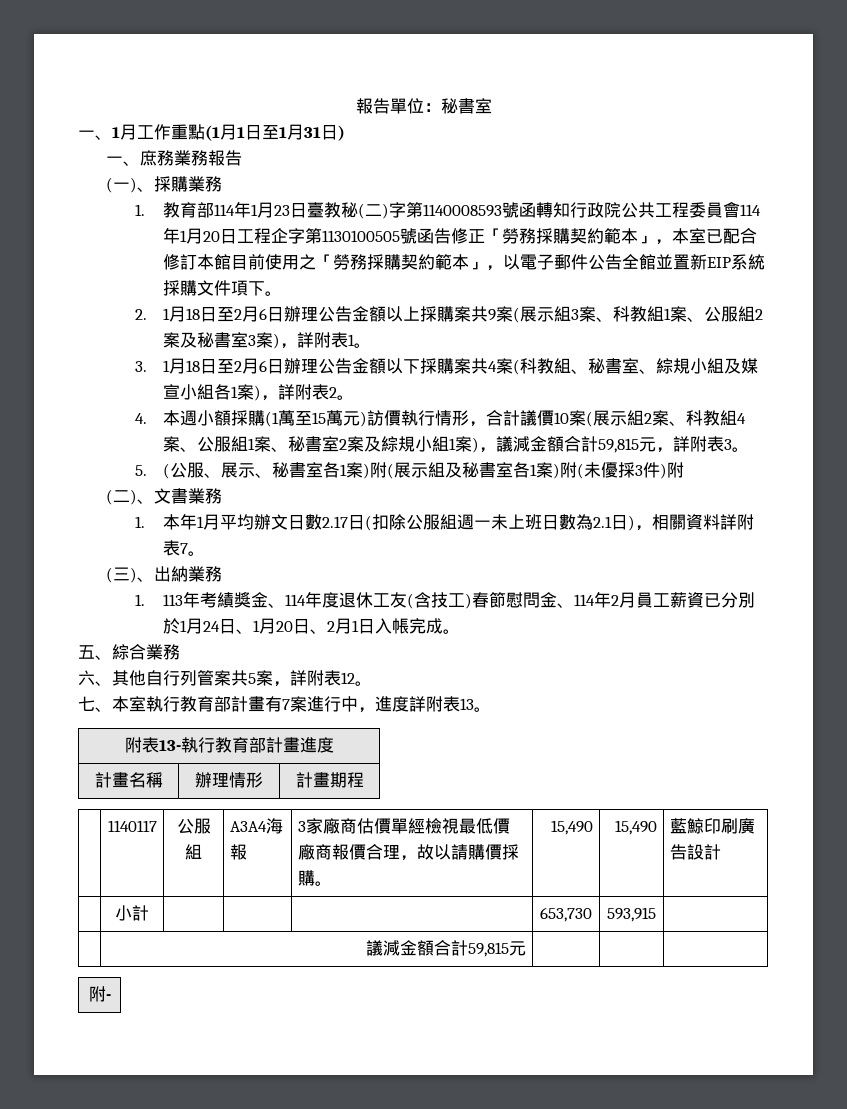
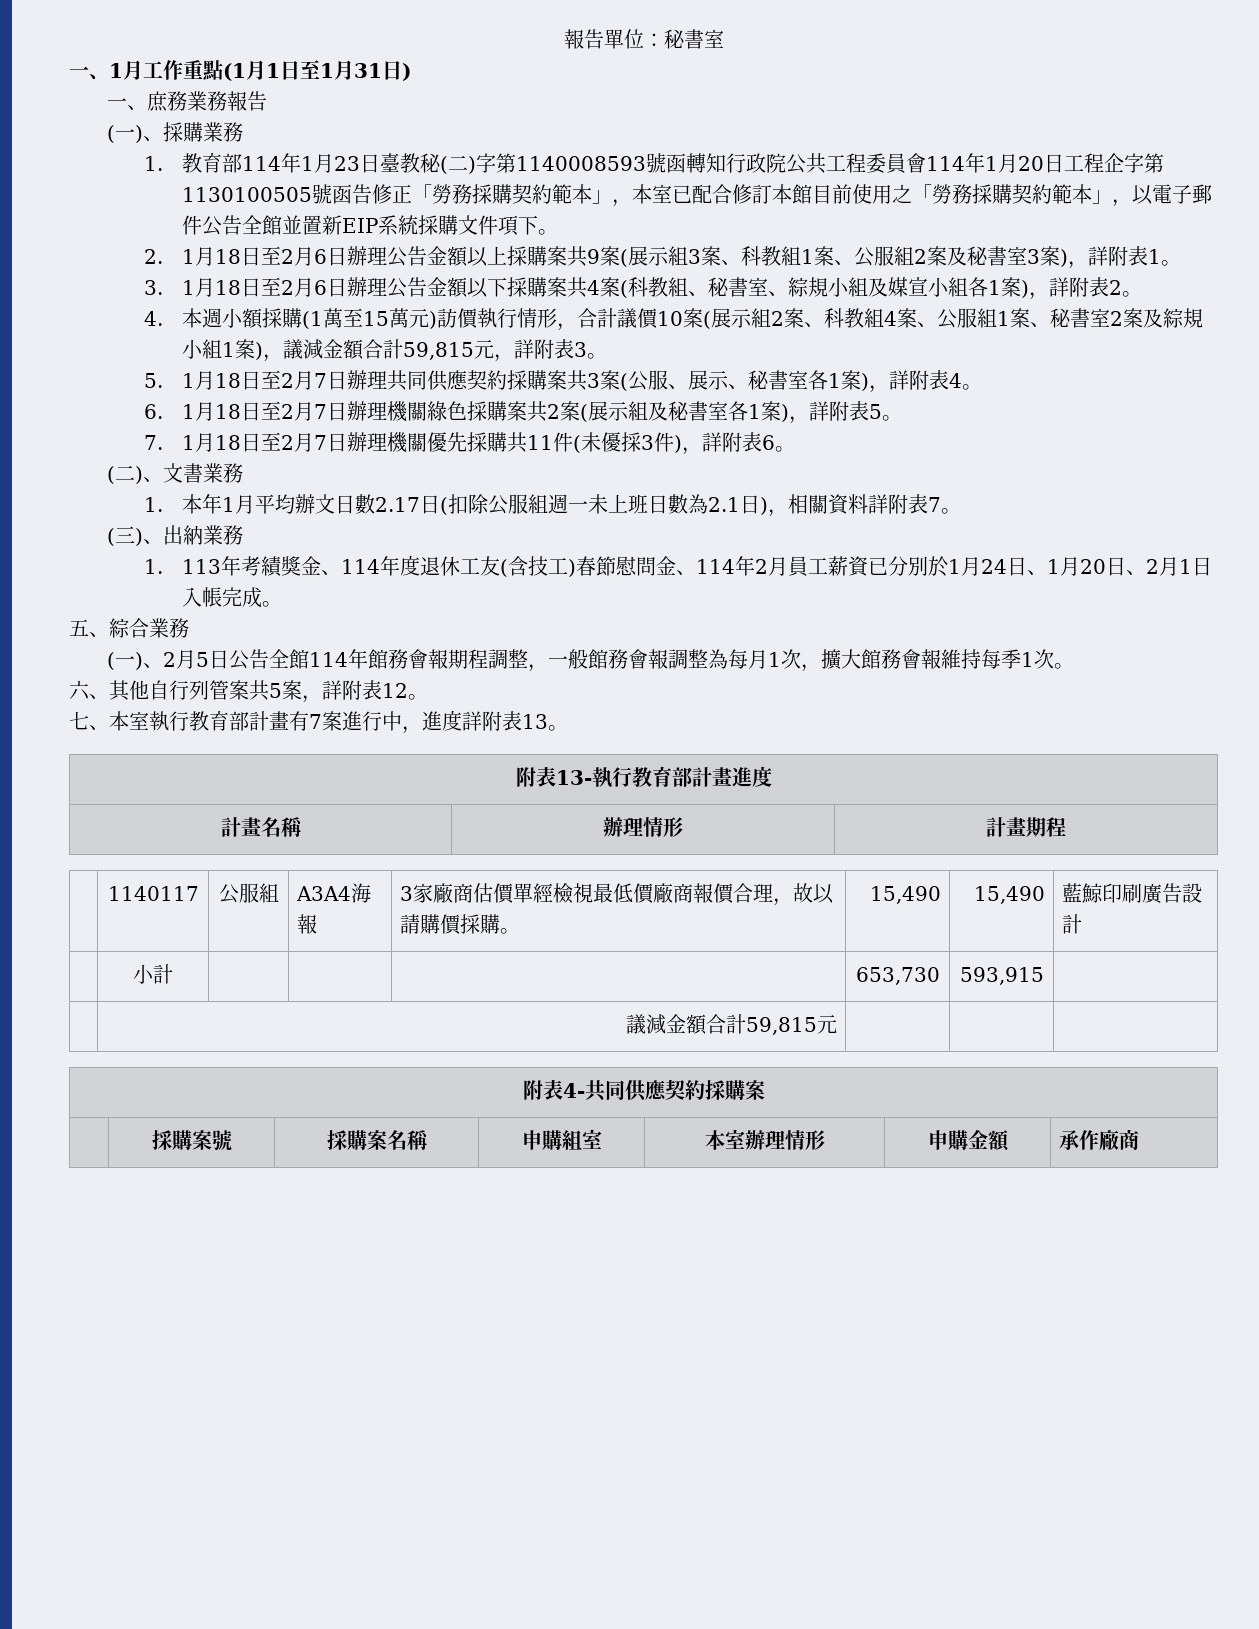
- 5. (公服、展示、秘書室各1案)附(展示組及秘書室各1案)附(未優採3件)附
+ 5. 1月18日至2月7日辦理共同供應契約採購案共3案(公服、展示、秘書室各1案)，詳附表4。
+ 6. 1月18日至2月7日辦理機關綠色採購案共2案(展示組及秘書室各1案)，詳附表5。
+ 7. 1月18日至2月7日辦理機關優先採購共11件(未優採3件)，詳附表6。
+ (一)、2月5日公告全館114年館務會報期程調整，一般館務會報調整為每月1次，擴大館務會報維持每季1次。
- 附-
+ 附表4-共同供應契約採購案
+ | 採購案號 | 採購案名稱 | 申購組室 | 本室辦理情形 | 申購金額 | 承作廠商

